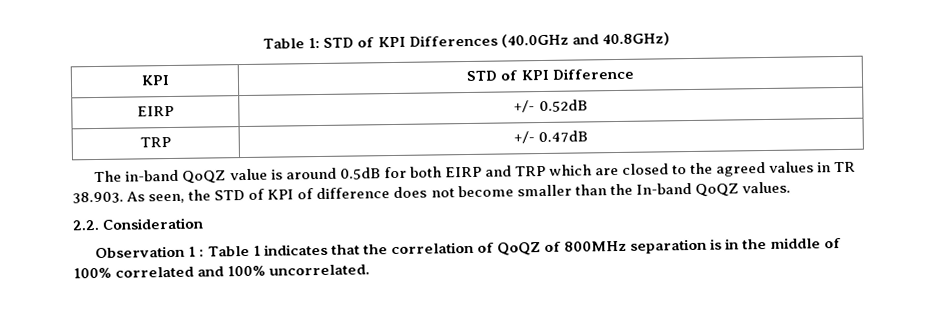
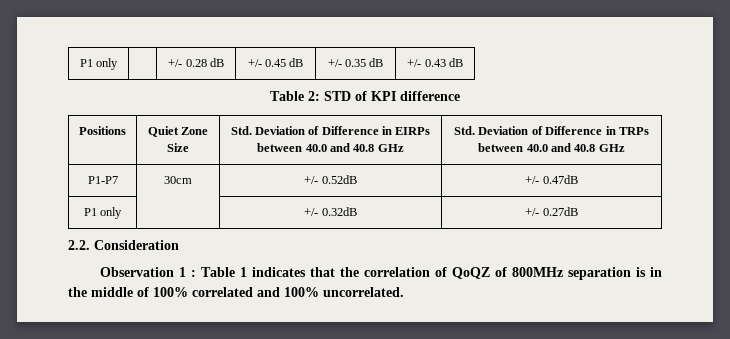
- Table 1: STD of KPI Differences (40.0GHz and 40.8GHz)
- KPI | STD of KPI Difference
- EIRP | +/- 0.52dB
- TRP | +/- 0.47dB
+ P1 only | | +/- 0.28 dB | +/- 0.45 dB | +/- 0.35 dB | +/- 0.43 dB
+ Table 2: STD of KPI difference
+ Positions | Quiet Zone Size | Std. Deviation of Difference in EIRPs between 40.0 and 40.8 GHz | Std. Deviation of Difference in TRPs between 40.0 and 40.8 GHz
+ P1-P7 | 30cm | +/- 0.52dB | +/- 0.47dB
- The in-band QoQZ value is around 0.5dB for both EIRP and TRP which are closed to the agreed values in TR 38.903. As seen, the STD of KPI of difference does not become smaller than the In-band QoQZ values.
+ P1 only | | +/- 0.32dB | +/- 0.27dB

